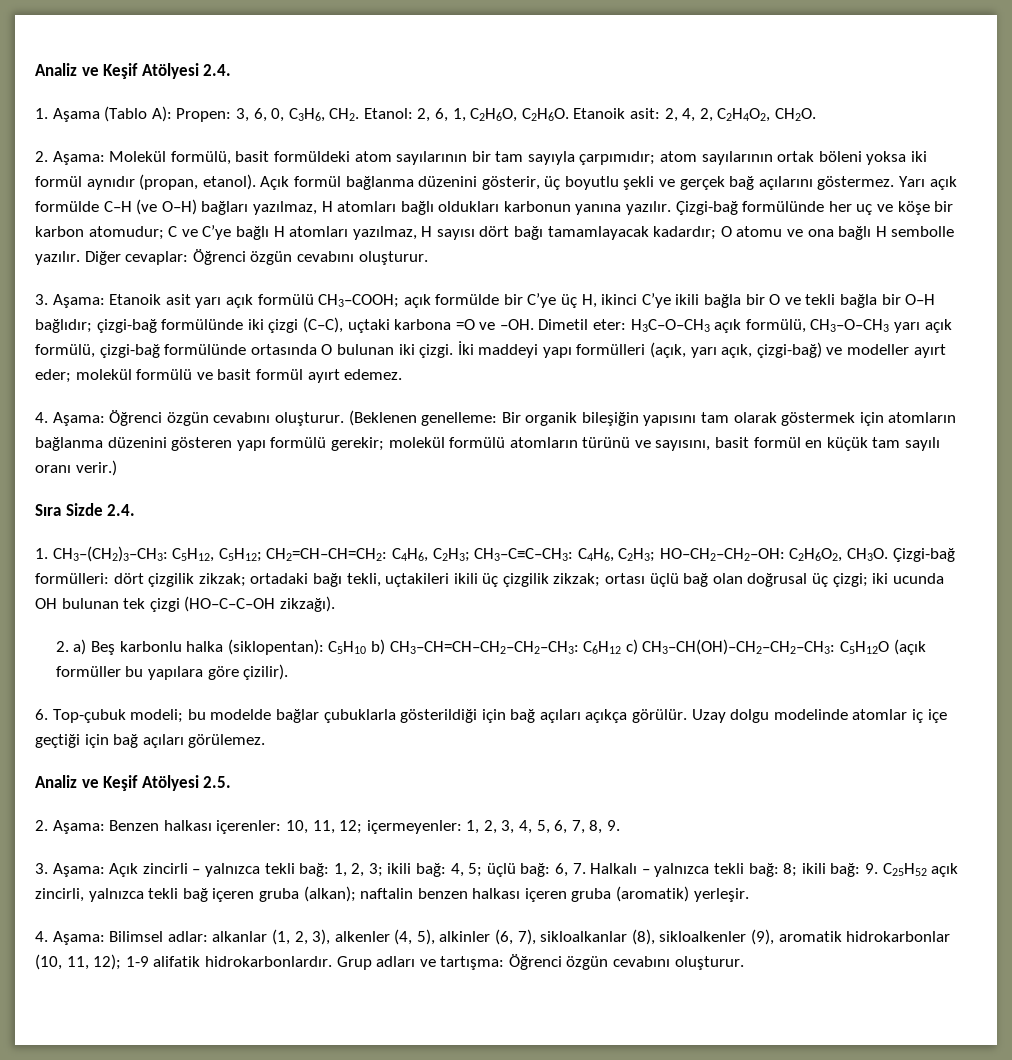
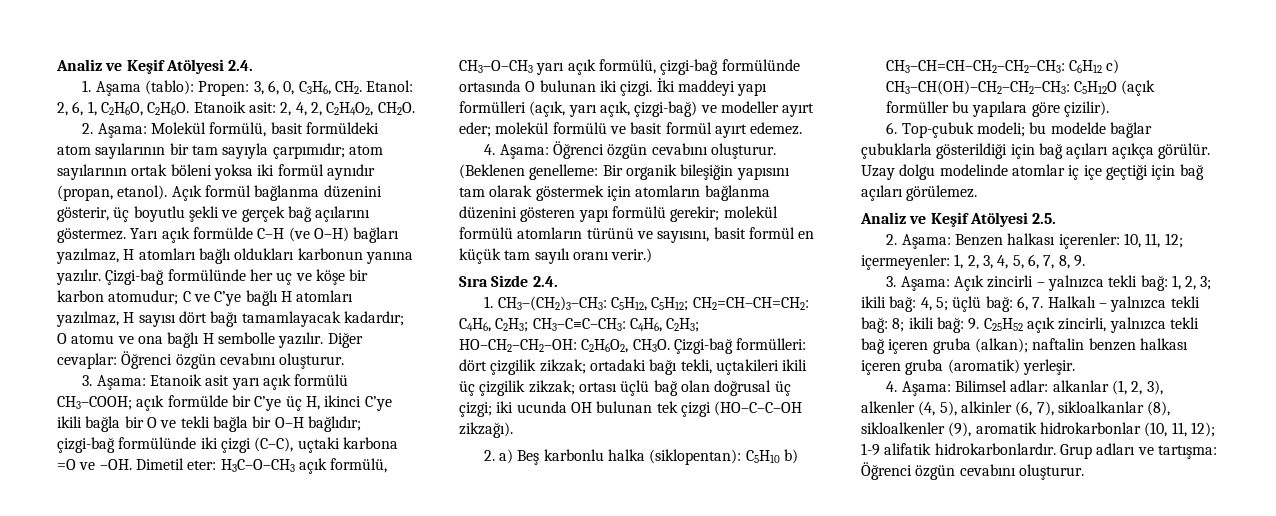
- 1. Aşama (Tablo A): Propen: 3, 6, 0, C3H6, CH2. Etanol: 2, 6, 1, C2H6O, C2H6O.
+ 1. Aşama (tablo): Propen: 3, 6, 0, C3H6, CH2. Etanol: 2, 6, 1, C2H6O, C2H6O.

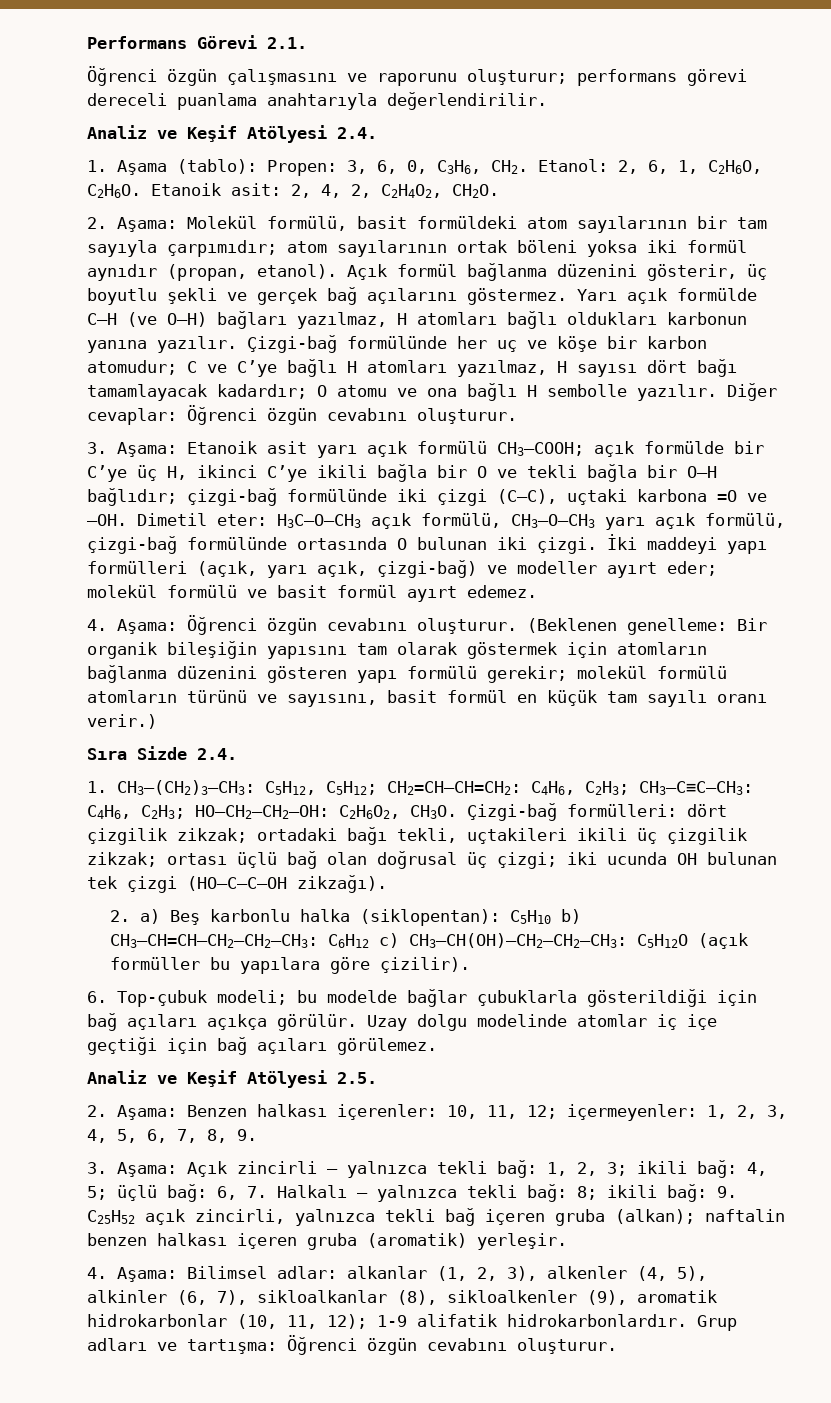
+ Performans Görevi 2.1.
+ Öğrenci özgün çalışmasını ve raporunu oluşturur; performans görevi dereceli puanlama anahtarıyla değerlendirilir.

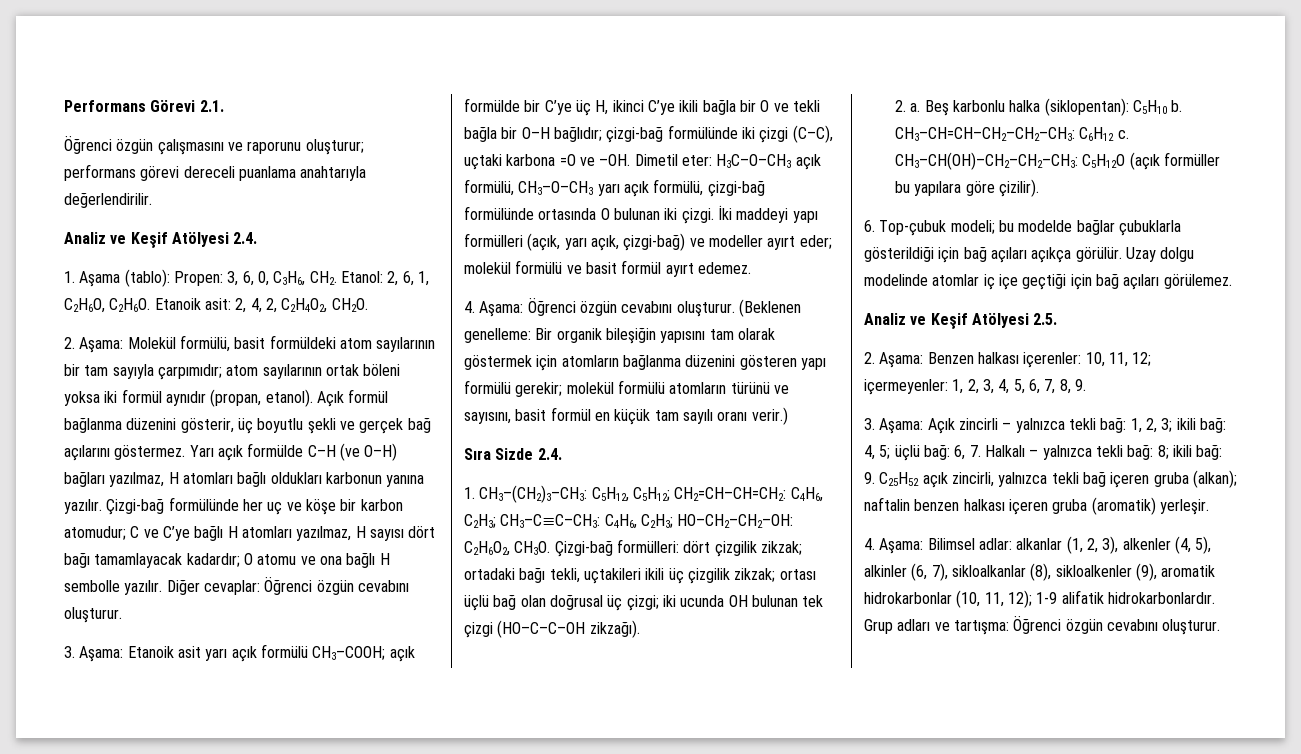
- 2. a) Beş karbonlu halka (siklopentan): C5H10 b) CH3–CH=CH–CH2–CH2–CH3: C6H12 c) CH3–CH(OH)–CH2–CH2–CH3: C5H12O (açık formüller bu yapılara göre çizilir).
+ 2. a. Beş karbonlu halka (siklopentan): C5H10 b. CH3–CH=CH–CH2–CH2–CH3: C6H12 c. CH3–CH(OH)–CH2–CH2–CH3: C5H12O (açık formüller bu yapılara göre çizilir).

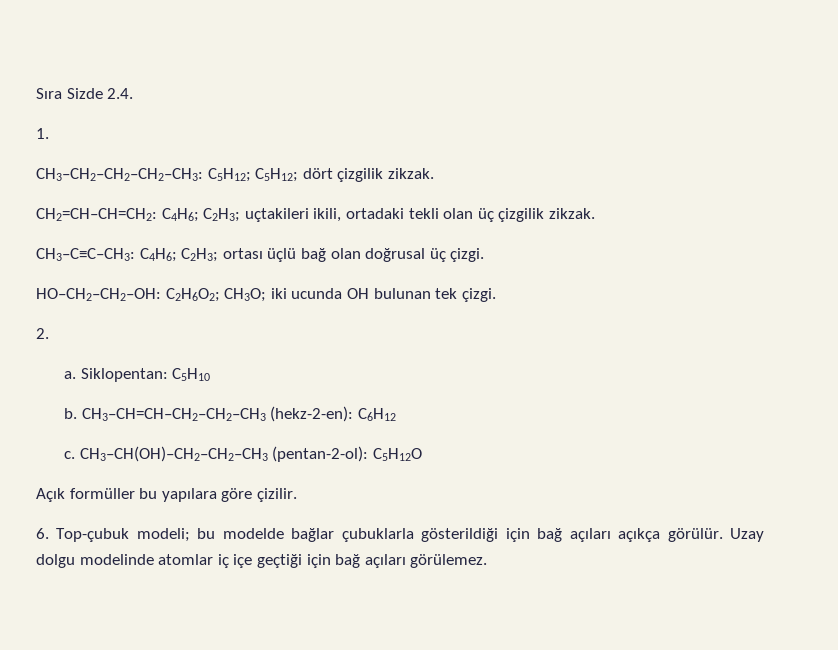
- Performans Görevi 2.1.
- Öğrenci özgün çalışmasını ve raporunu oluşturur; performans görevi dereceli puanlama anahtarıyla değerlendirilir.
- Analiz ve Keşif Atölyesi 2.4.
- 1. Aşama (tablo): Propen: 3, 6, 0, C3H6, CH2. Etanol: 2, 6, 1, C2H6O, C2H6O. Etanoik asit: 2, 4, 2, C2H4O2, CH2O.
- 2. Aşama: Molekül formülü, basit formüldeki atom sayılarının bir tam sayıyla çarpımıdır; atom sayılarının ortak böleni yoksa iki formül aynıdır (propan, etanol). Açık formül bağlanma düzenini gösterir, üç boyutlu şekli ve gerçek bağ açılarını göstermez. Yarı açık formülde C–H (ve O–H) bağları yazılmaz, H atomları bağlı oldukları karbonun yanına yazılır. Çizgi-bağ formülünde her uç ve köşe bir karbon atomudur; C ve C’ye bağlı H atomları yazılmaz, H sayısı dört bağı tamamlayacak kadardır; O atomu ve ona bağlı H sembolle yazılır. Diğer cevaplar: Öğrenci özgün cevabını oluşturur.
- 3. Aşama: Etanoik asit yarı açık formülü CH3–COOH; açık formülde bir C’ye üç H, ikinci C’ye ikili bağla bir O ve tekli bağla bir O–H bağlıdır; çizgi-bağ formülünde iki çizgi (C–C), uçtaki karbona =O ve –OH. Dimetil eter: H3C–O–CH3 açık formülü, CH3–O–CH3 yarı açık formülü, çizgi-bağ formülünde ortasında O bulunan iki çizgi. İki maddeyi yapı formülleri (açık, yarı açık, çizgi-bağ) ve modeller ayırt eder; molekül formülü ve basit formül ayırt edemez.
- 4. Aşama: Öğrenci özgün cevabını oluşturur. (Beklenen genelleme: Bir organik bileşiğin yapısını tam olarak göstermek için atomların bağlanma düzenini gösteren yapı formülü gerekir; molekül formülü atomların türünü ve sayısını, basit formül en küçük tam sayılı oranı verir.)
  Sıra Sizde 2.4.
- 1. CH3–(CH2)3–CH3: C5H12, C5H12; CH2=CH–CH=CH2: C4H6, C2H3; CH3–C≡C–CH3: C4H6, C2H3; HO–CH2–CH2–OH: C2H6O2, CH3O. Çizgi-bağ formülleri: dört çizgilik zikzak; ortadaki bağı tekli, uçtakileri ikili üç çizgilik zikzak; ortası üçlü bağ olan doğrusal üç çizgi; iki ucunda OH bulunan tek çizgi (HO–C–C–OH zikzağı).
- 2. a. Beş karbonlu halka (siklopentan): C5H10 b. CH3–CH=CH–CH2–CH2–CH3: C6H12 c. CH3–CH(OH)–CH2–CH2–CH3: C5H12O (açık formüller bu yapılara göre çizilir).
+ 1.
+ CH3–CH2–CH2–CH2–CH3: C5H12; C5H12; dört çizgilik zikzak.
+ CH2=CH–CH=CH2: C4H6; C2H3; uçtakileri ikili, ortadaki tekli olan üç çizgilik zikzak.
+ CH3–C≡C–CH3: C4H6; C2H3; ortası üçlü bağ olan doğrusal üç çizgi.
+ HO–CH2–CH2–OH: C2H6O2; CH3O; iki ucunda OH bulunan tek çizgi.
+ 2.
+ a. Siklopentan: C5H10
+ b. CH3–CH=CH–CH2–CH2–CH3 (hekz-2-en): C6H12
+ c. CH3–CH(OH)–CH2–CH2–CH3 (pentan-2-ol): C5H12O
+ Açık formüller bu yapılara göre çizilir.
- Analiz ve Keşif Atölyesi 2.5.
- 2. Aşama: Benzen halkası içerenler: 10, 11, 12; içermeyenler: 1, 2, 3, 4, 5, 6, 7, 8, 9.
- 3. Aşama: Açık zincirli – yalnızca tekli bağ: 1, 2, 3; ikili bağ: 4, 5; üçlü bağ: 6, 7. Halkalı – yalnızca tekli bağ: 8; ikili bağ: 9. C25H52 açık zincirli, yalnızca tekli bağ içeren gruba (alkan); naftalin benzen halkası içeren gruba (aromatik) yerleşir.
- 4. Aşama: Bilimsel adlar: alkanlar (1, 2, 3), alkenler (4, 5), alkinler (6, 7), sikloalkanlar (8), sikloalkenler (9), aromatik hidrokarbonlar (10, 11, 12); 1-9 alifatik hidrokarbonlardır. Grup adları ve tartışma: Öğrenci özgün cevabını oluşturur.

